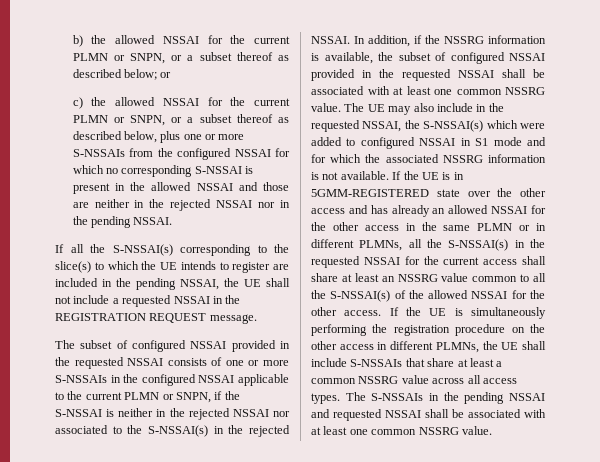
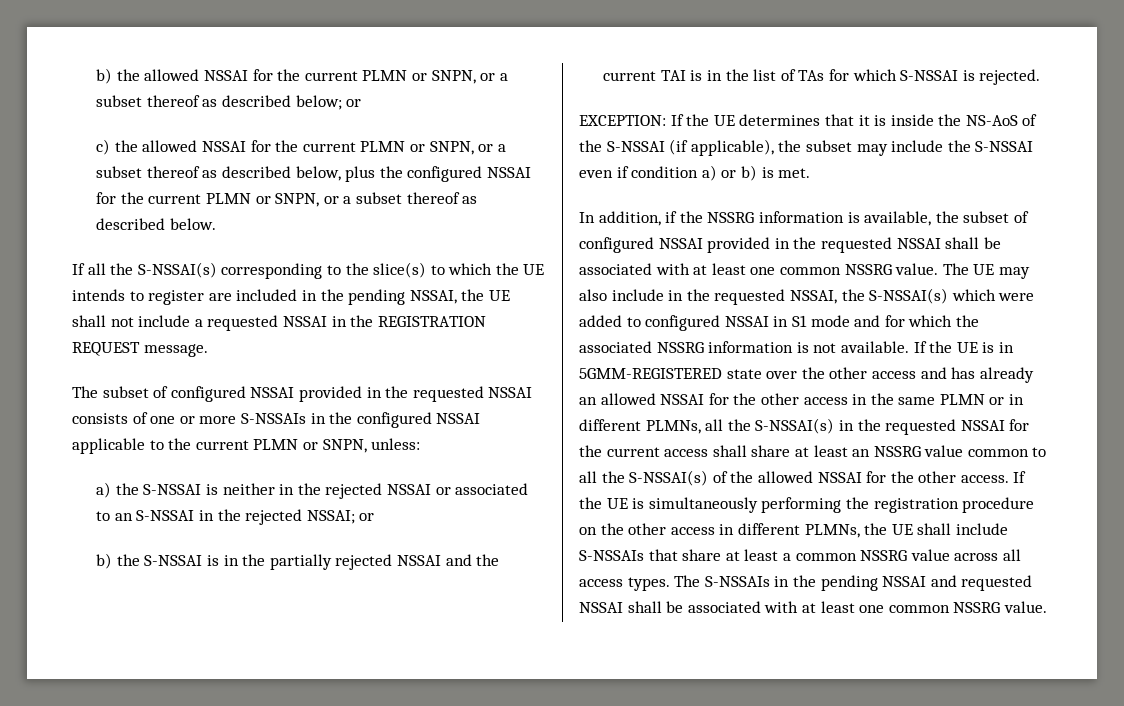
- c) the allowed NSSAI for the current PLMN or SNPN, or a subset thereof as described below, plus one or more S-NSSAIs from the configured NSSAI for which no corresponding S-NSSAI is present in the allowed NSSAI and those are neither in the rejected NSSAI nor in the pending NSSAI.
+ c) the allowed NSSAI for the current PLMN or SNPN, or a subset thereof as described below, plus the configured NSSAI for the current PLMN or SNPN, or a subset thereof as described below.
- The subset of configured NSSAI provided in the requested NSSAI consists of one or more S-NSSAIs in the configured NSSAI applicable to the current PLMN or SNPN, if the S-NSSAI is neither in the rejected NSSAI nor associated to the S-NSSAI(s) in the rejected NSSAI. In addition, if the NSSRG information is available, the subset of configured NSSAI provided in the requested NSSAI shall be associated with at least one common NSSRG value.
+ The subset of configured NSSAI provided in the requested NSSAI consists of one or more S-NSSAIs in the configured NSSAI applicable to the current PLMN or SNPN, unless:
+ a) the S-NSSAI is neither in the rejected NSSAI or associated to an S-NSSAI in the rejected NSSAI; or
+ b) the S-NSSAI is in the partially rejected NSSAI and the current TAI is in the list of TAs for which S-NSSAI is rejected.
+ EXCEPTION: If the UE determines that it is inside the NS-AoS of the S-NSSAI (if applicable), the subset may include the S-NSSAI even if condition a) or b) is met.
+ In addition, if the NSSRG information is available, the subset of configured NSSAI provided in the requested NSSAI shall be associated with at least one common NSSRG value.

